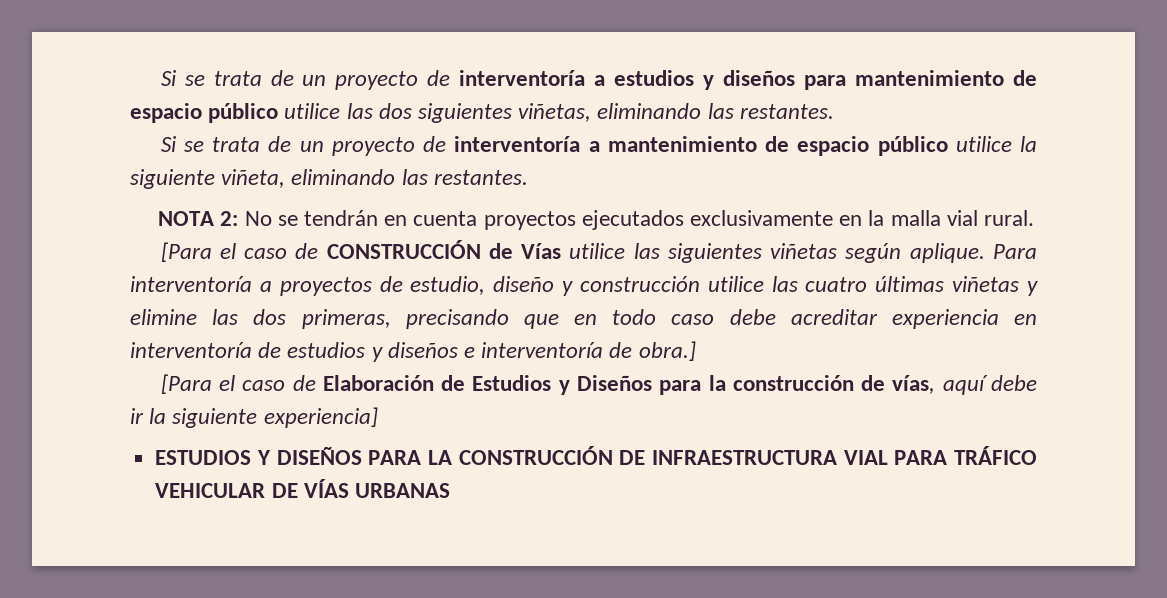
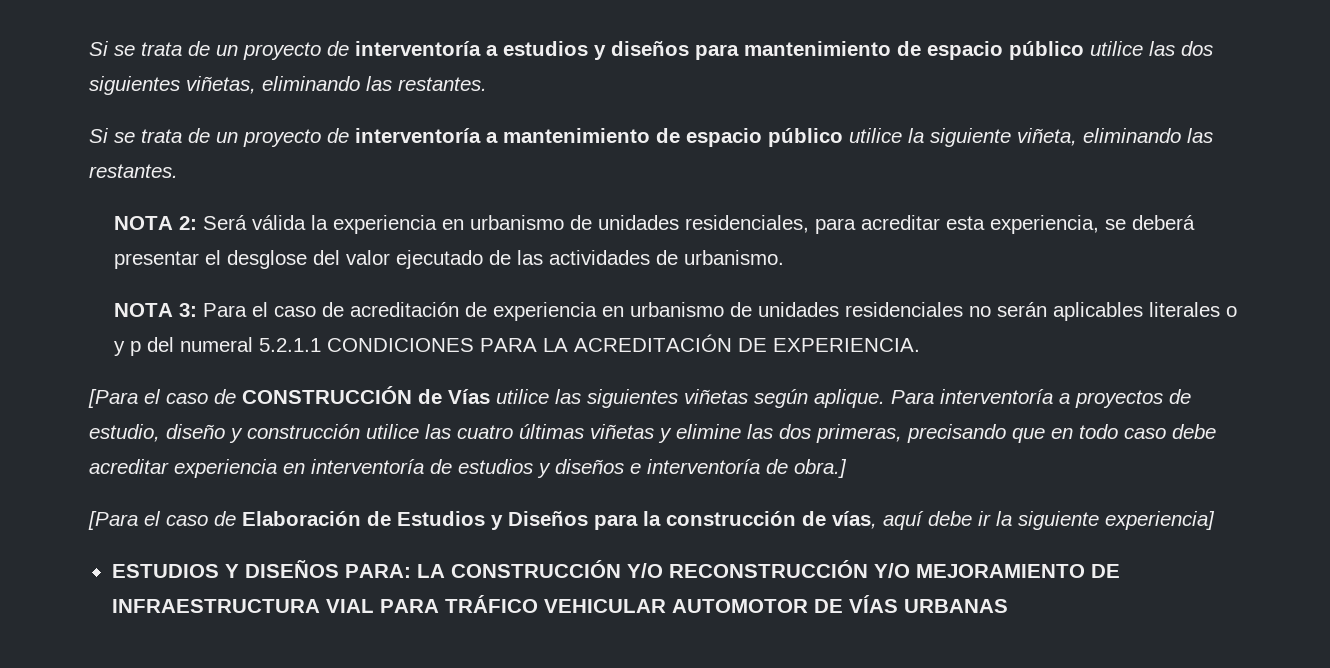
- NOTA 2: No se tendrán en cuenta proyectos ejecutados exclusivamente en la malla vial rural.
+ NOTA 2: Será válida la experiencia en urbanismo de unidades residenciales, para acreditar esta experiencia, se deberá presentar el desglose del valor ejecutado de las actividades de urbanismo.
+ NOTA 3: Para el caso de acreditación de experiencia en urbanismo de unidades residenciales no serán aplicables literales o y p del numeral 5.2.1.1 CONDICIONES PARA LA ACREDITACIÓN DE EXPERIENCIA.
- ESTUDIOS Y DISEÑOS PARA LA CONSTRUCCIÓN DE INFRAESTRUCTURA VIAL PARA TRÁFICO VEHICULAR DE VÍAS URBANAS
+ ESTUDIOS Y DISEÑOS PARA: LA CONSTRUCCIÓN Y/O RECONSTRUCCIÓN Y/O MEJORAMIENTO DE INFRAESTRUCTURA VIAL PARA TRÁFICO VEHICULAR AUTOMOTOR DE VÍAS URBANAS

